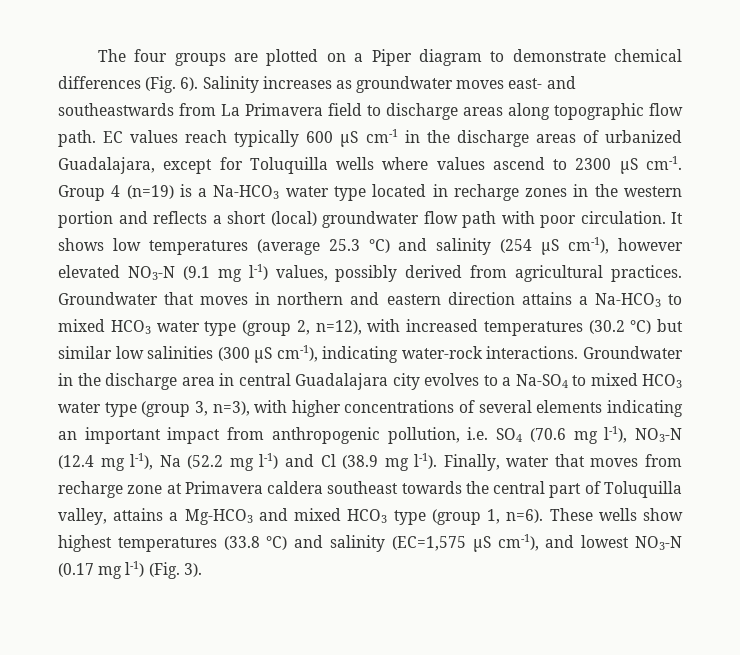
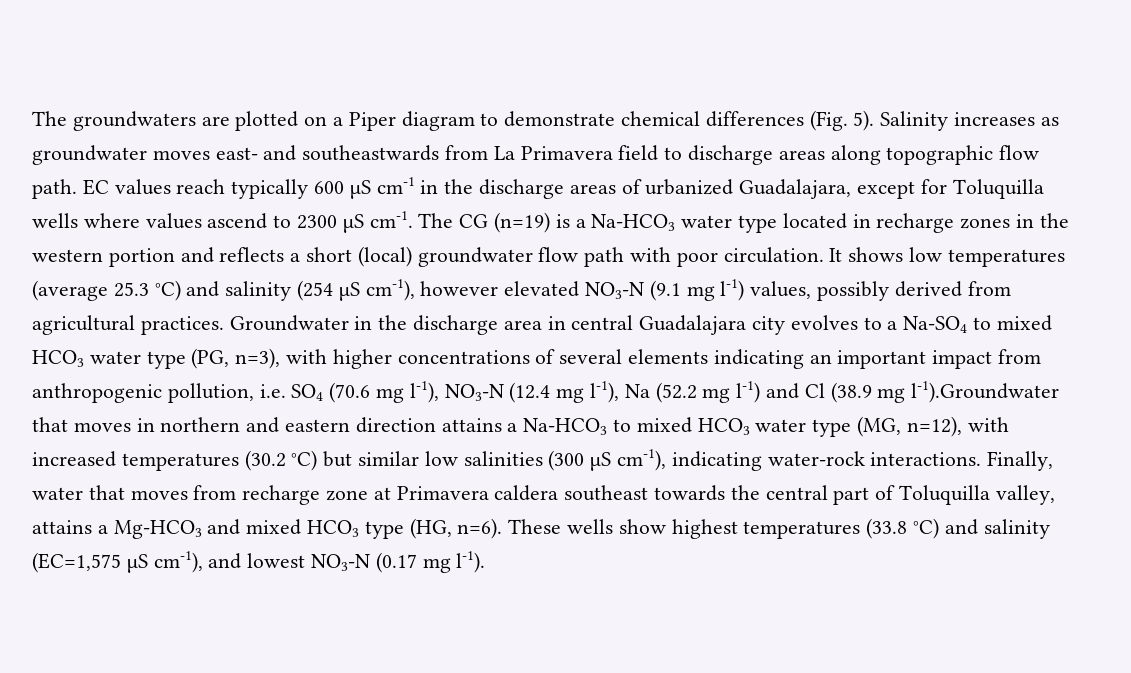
- The four groups are plotted on a Piper diagram to demonstrate chemical differences (Fig. 6).
+ The groundwaters are plotted on a Piper diagram to demonstrate chemical differences (Fig. 5).
- Group 4 (n=19) is a Na-HCO3 water type located in recharge zones in the western portion and reflects a short (local) groundwater flow path with poor circulation.
+ The CG (n=19) is a Na-HCO3 water type located in recharge zones in the western portion and reflects a short (local) groundwater flow path with poor circulation.
- Groundwater that moves in northern and eastern direction attains a Na-HCO3 to mixed HCO3 water type (group 2, n=12), with increased temperatures (30.2 °C) but similar low salinities (300 µS cm-1), indicating water-rock interactions. Groundwater in the discharge area in central Guadalajara city evolves to a Na-SO4 to mixed HCO3 water type (group 3, n=3), with higher concentrations of several elements indicating an important impact from anthropogenic pollution, i.e. SO4 (70.6 mg l-1), NO3-N (12.4 mg l-1), Na (52.2 mg l-1) and Cl (38.9 mg l-1).
+ Groundwater in the discharge area in central Guadalajara city evolves to a Na-SO4 to mixed HCO3 water type (PG, n=3), with higher concentrations of several elements indicating an important impact from anthropogenic pollution, i.e. SO4 (70.6 mg l-1), NO3-N (12.4 mg l-1), Na (52.2 mg l-1) and Cl (38.9 mg l-1).Groundwater that moves in northern and eastern direction attains a Na-HCO3 to mixed HCO3 water type (MG, n=12), with increased temperatures (30.2 °C) but similar low salinities (300 µS cm-1), indicating water-rock interactions.
- Finally, water that moves from recharge zone at Primavera caldera southeast towards the central part of Toluquilla valley, attains a Mg-HCO3 and mixed HCO3 type (group 1, n=6).
+ Finally, water that moves from recharge zone at Primavera caldera southeast towards the central part of Toluquilla valley, attains a Mg-HCO3 and mixed HCO3 type (HG, n=6).
- These wells show highest temperatures (33.8 °C) and salinity (EC=1,575 µS cm-1), and lowest NO3-N (0.17 mg l-1) (Fig. 3).
+ These wells show highest temperatures (33.8 °C) and salinity (EC=1,575 µS cm-1), and lowest NO3-N (0.17 mg l-1).

